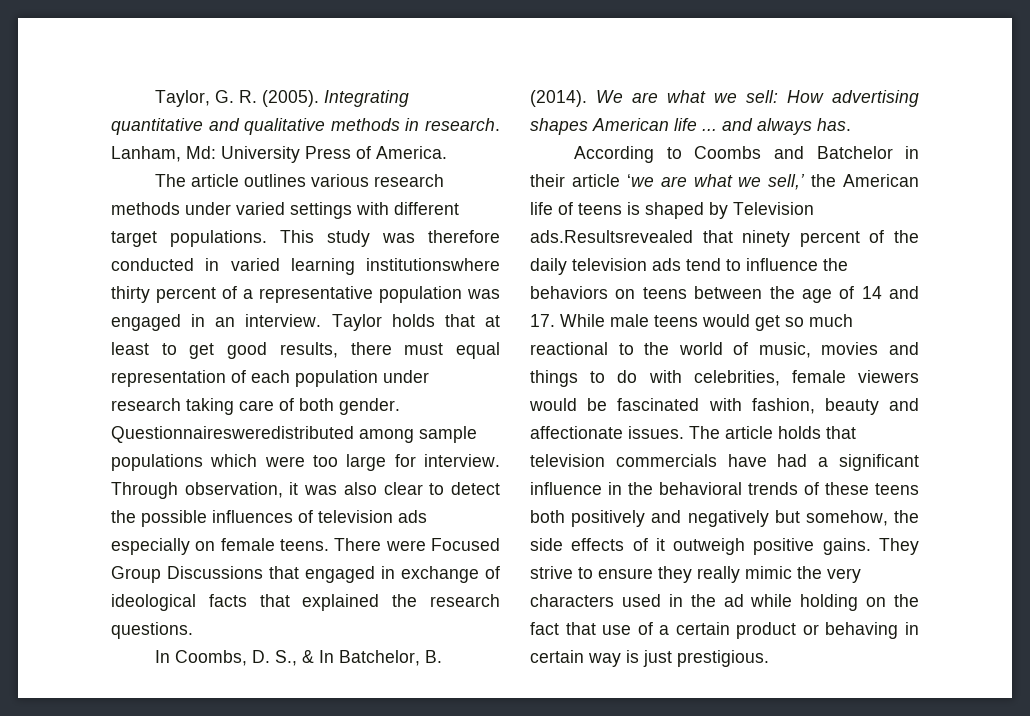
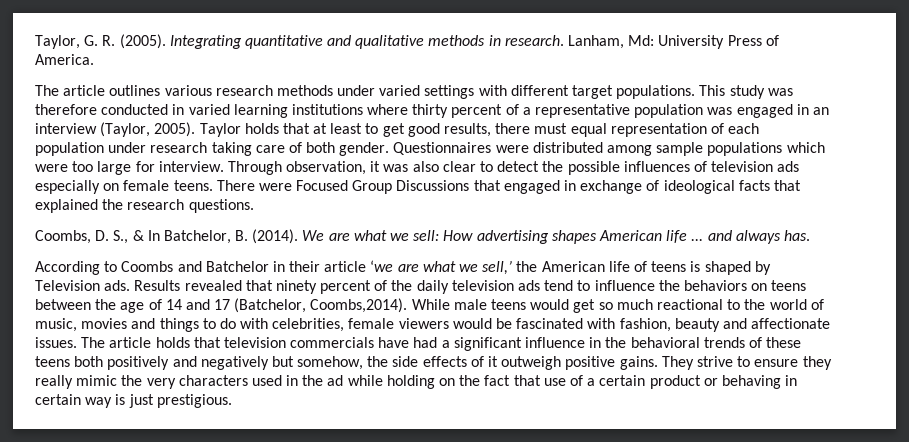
- This study was therefore conducted in varied learning institutionswhere thirty percent of a representative population was engaged in an interview.
+ This study was therefore conducted in varied learning institutions where thirty percent of a representative population was engaged in an interview (Taylor, 2005).
- Questionnairesweredistributed among sample populations which were too large for interview.
+ Questionnaires were distributed among sample populations which were too large for interview.
- In Coombs, D. S., & In Batchelor, B. (2014).
+ Coombs, D. S., & In Batchelor, B. (2014).
- According to Coombs and Batchelor in their article ‘we are what we sell,’ the American life of teens is shaped by Television ads.Resultsrevealed that ninety percent of the daily television ads tend to influence the behaviors on teens between the age of 14 and 17. While male teens would get so much reactional to the world of music, movies and things to do with celebrities, female viewers would be fascinated with fashion, beauty and affectionate issues.
+ According to Coombs and Batchelor in their article ‘we are what we sell,’ the American life of teens is shaped by Television ads. Results revealed that ninety percent of the daily television ads tend to influence the behaviors on teens between the age of 14 and 17 (Batchelor, Coombs,2014). While male teens would get so much reactional to the world of music, movies and things to do with celebrities, female viewers would be fascinated with fashion, beauty and affectionate issues.

